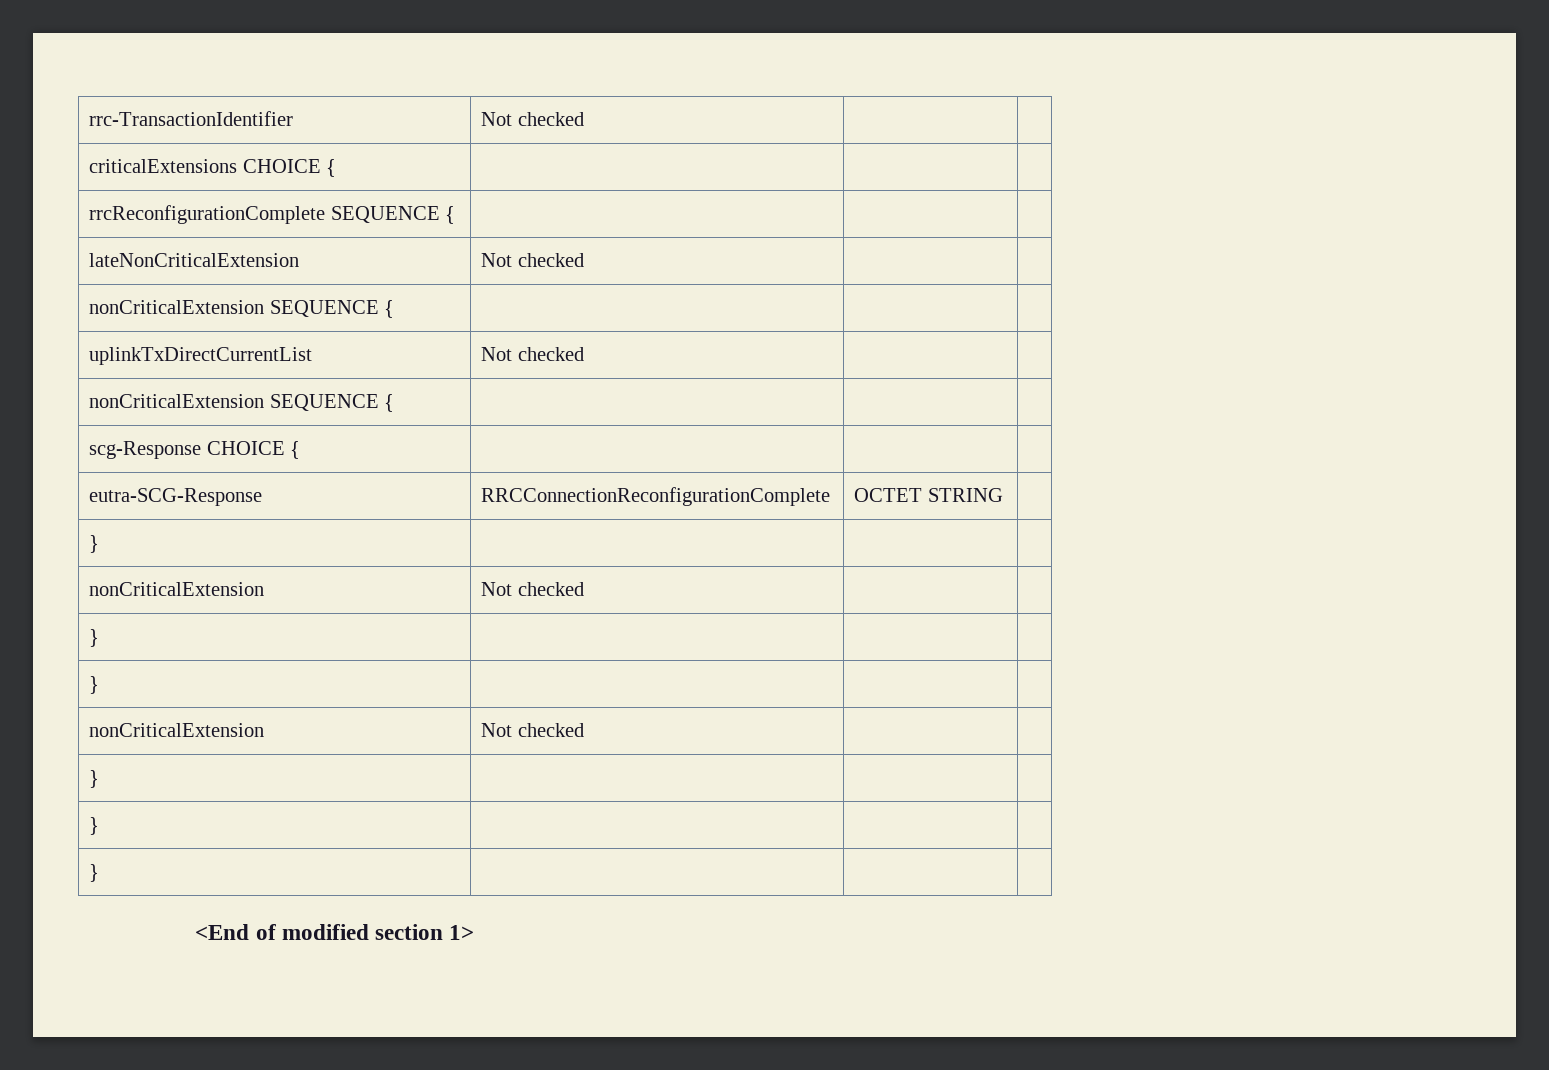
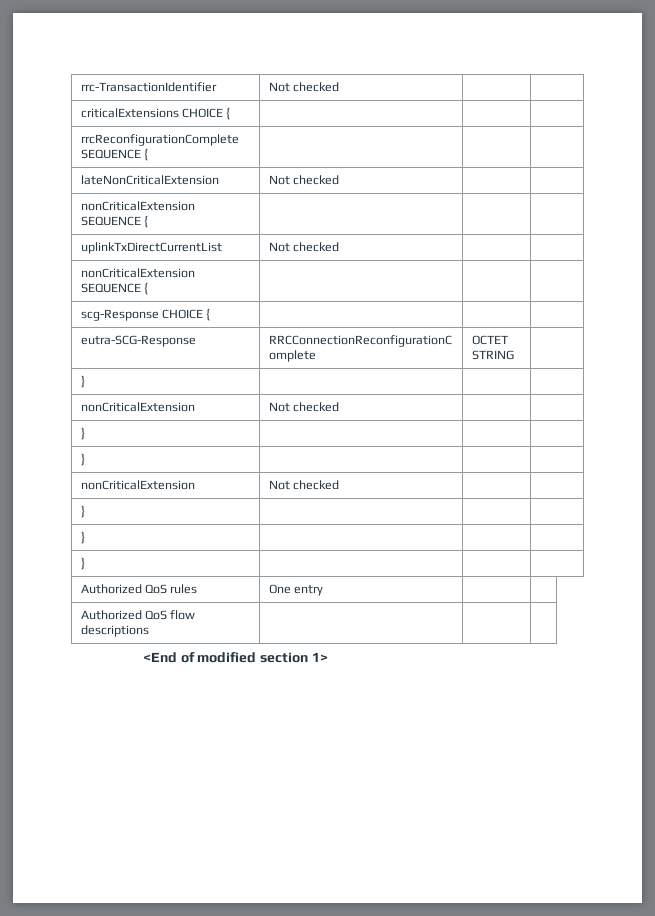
+ Authorized QoS rules | One entry | |
+ Authorized QoS flow descriptions | | |

